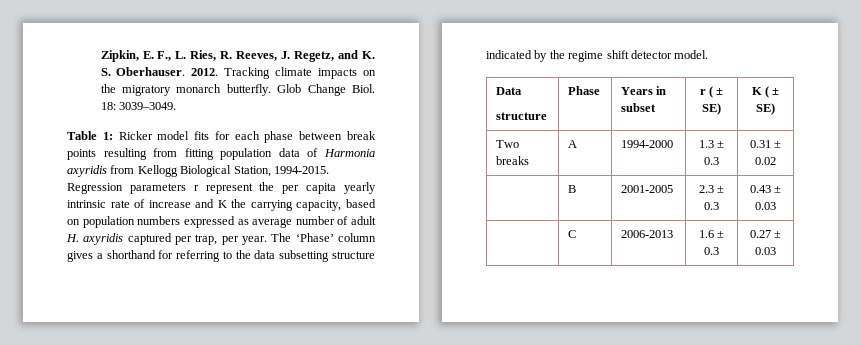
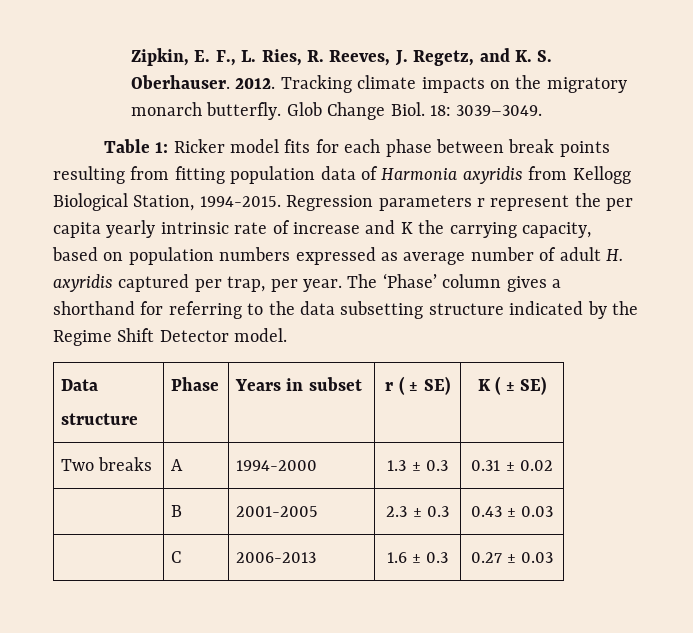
- The ‘Phase’ column gives a shorthand for referring to the data subsetting structure indicated by the regime shift detector model.
+ The ‘Phase’ column gives a shorthand for referring to the data subsetting structure indicated by the Regime Shift Detector model.

